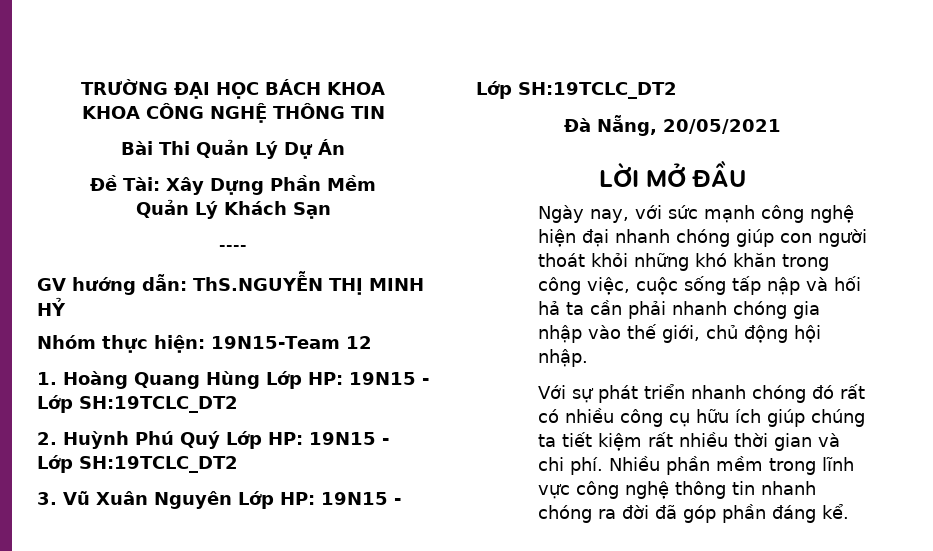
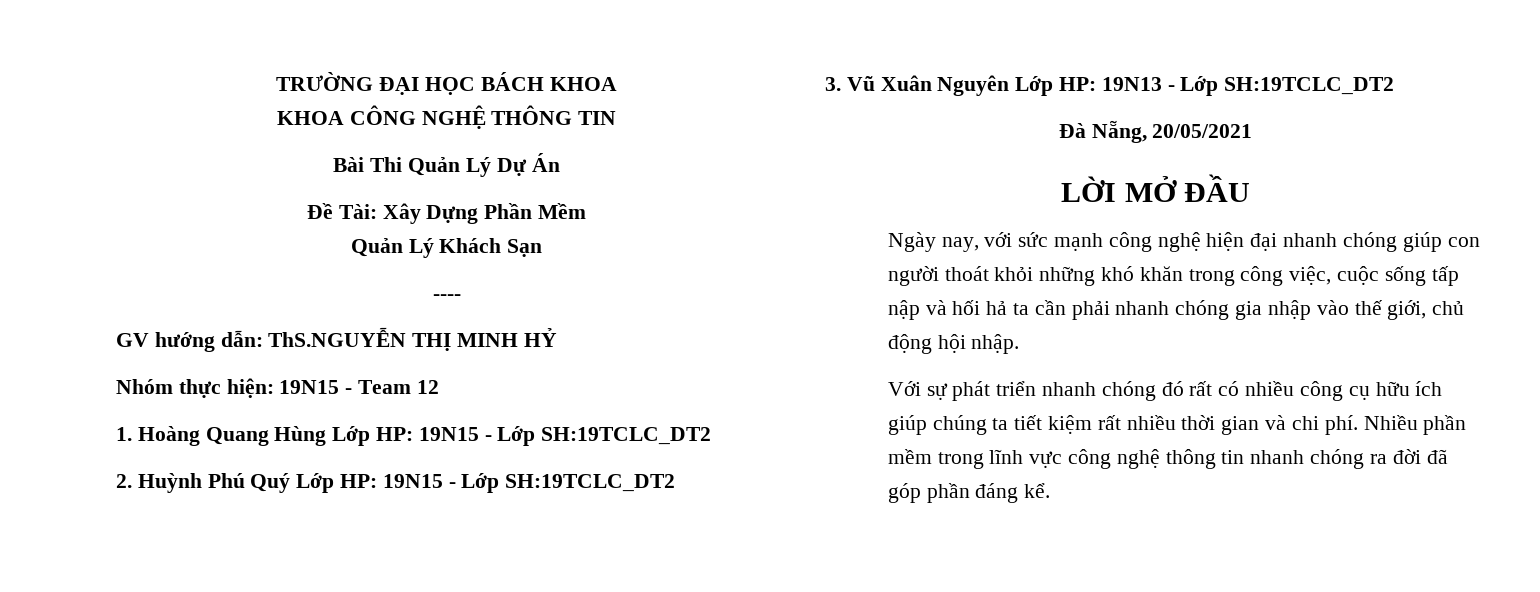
- Nhóm thực hiện: 19N15-Team 12
+ Nhóm thực hiện: 19N15 - Team 12
- 3. Vũ Xuân Nguyên Lớp HP: 19N15 - Lớp SH:19TCLC_DT2
+ 3. Vũ Xuân Nguyên Lớp HP: 19N13 - Lớp SH:19TCLC_DT2

